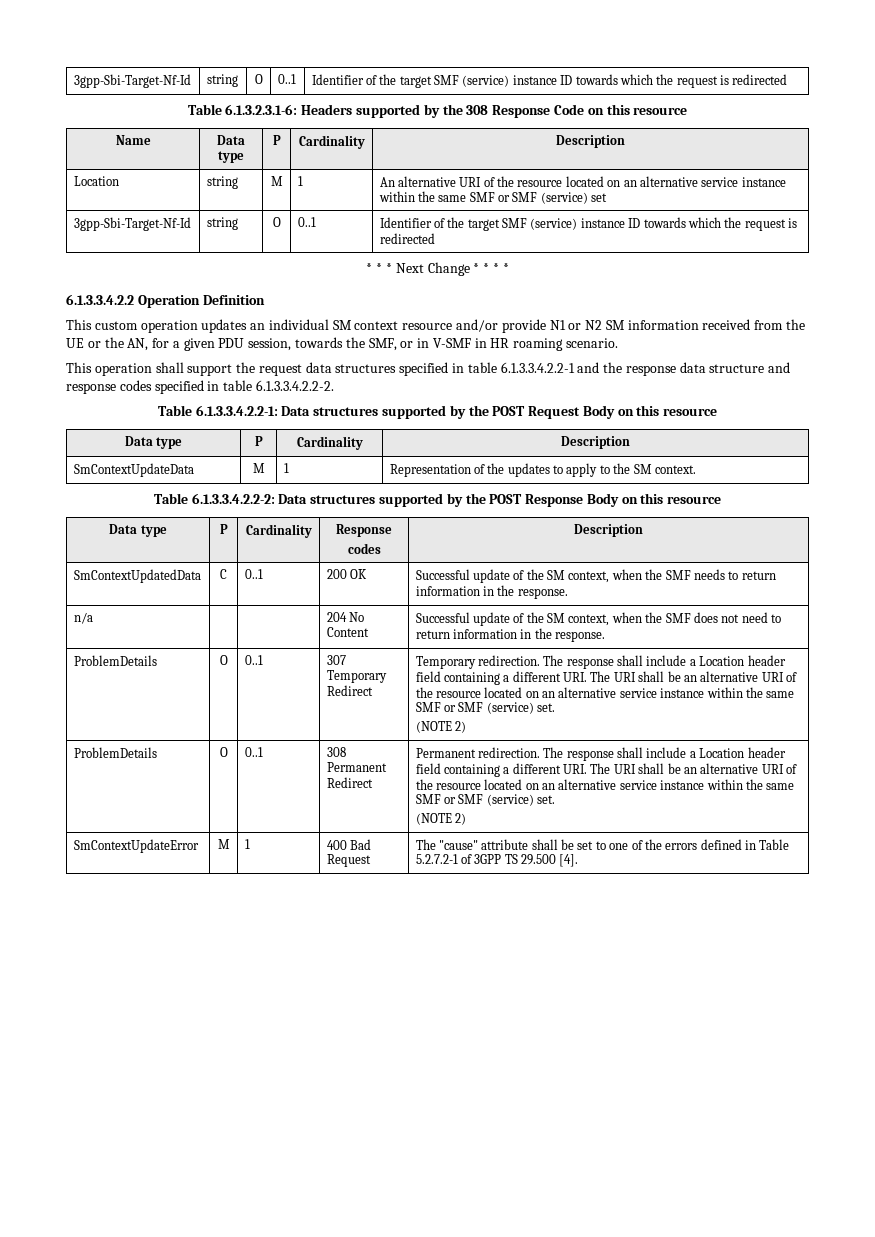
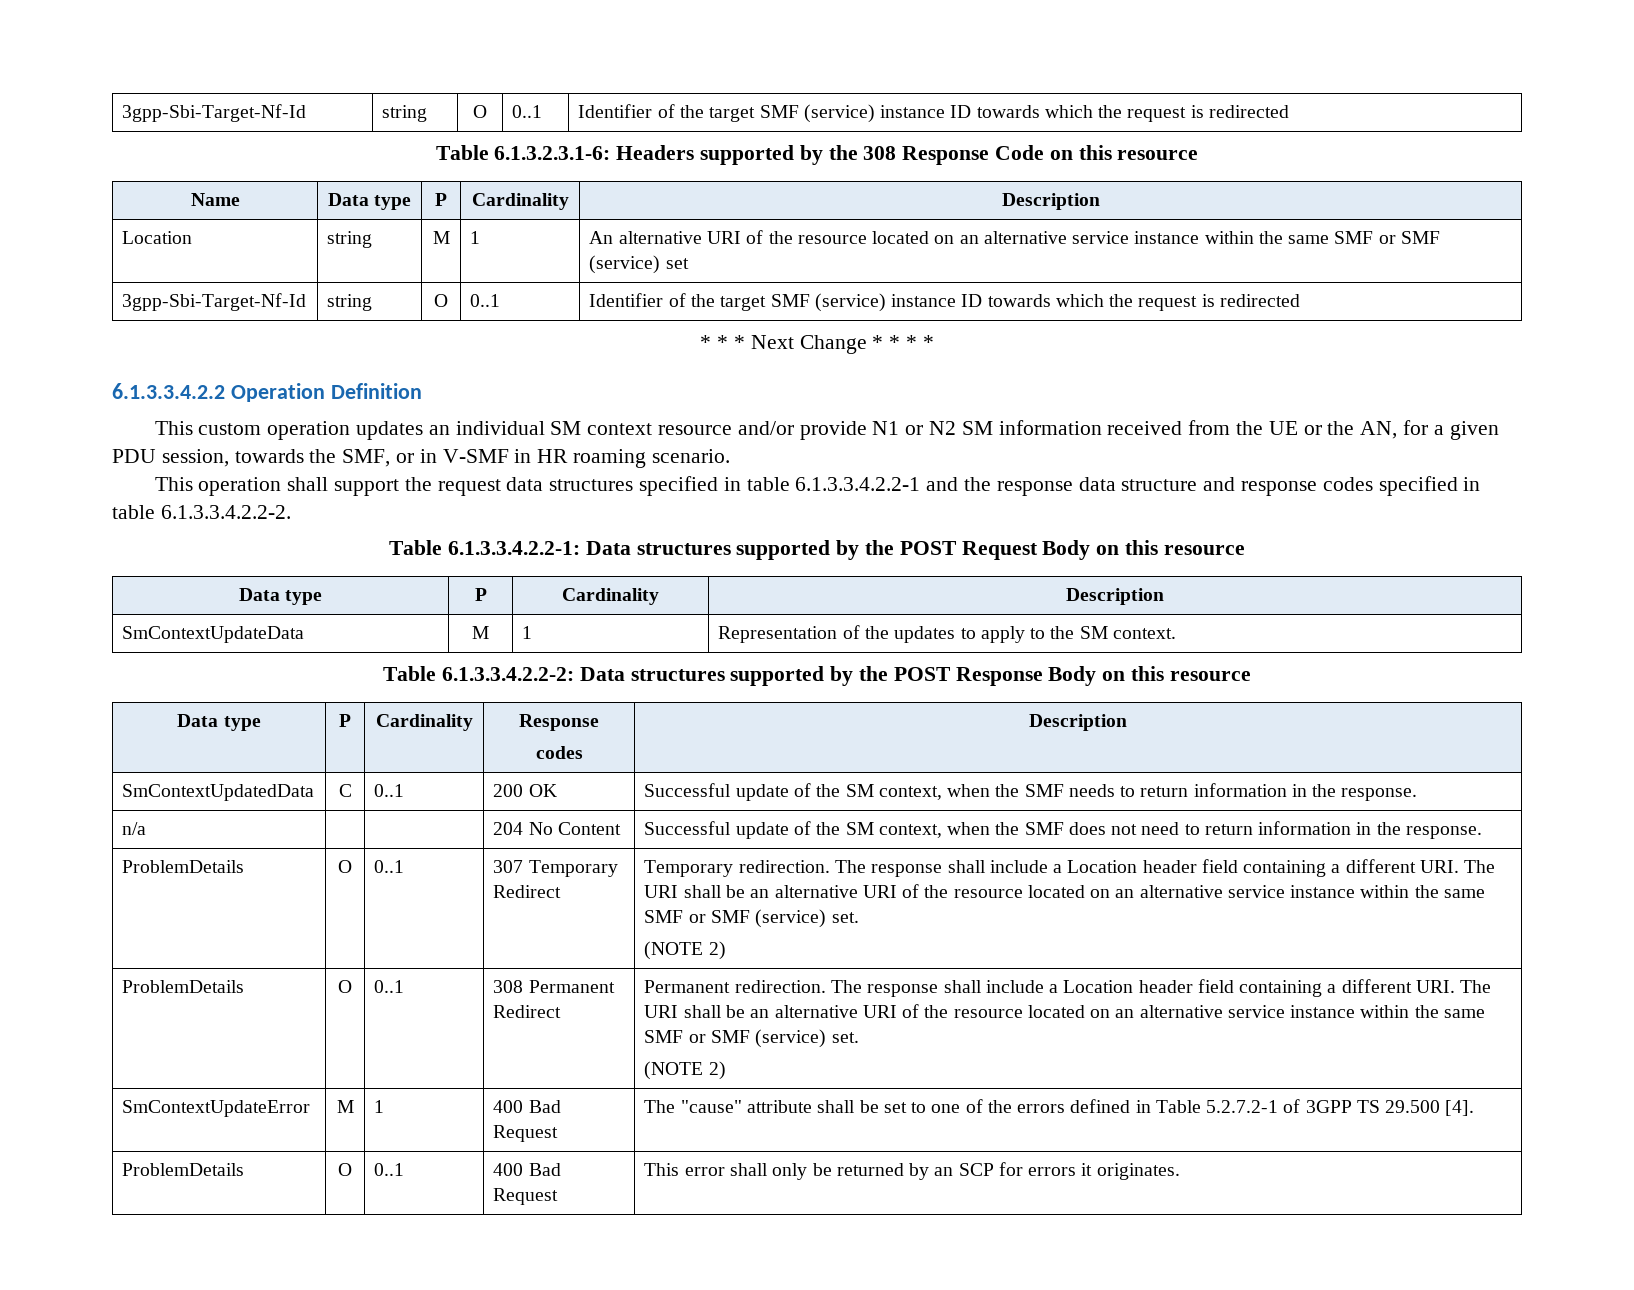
+ ProblemDetails | O | 0..1 | 400 Bad Request | This error shall only be returned by an SCP for errors it originates.

